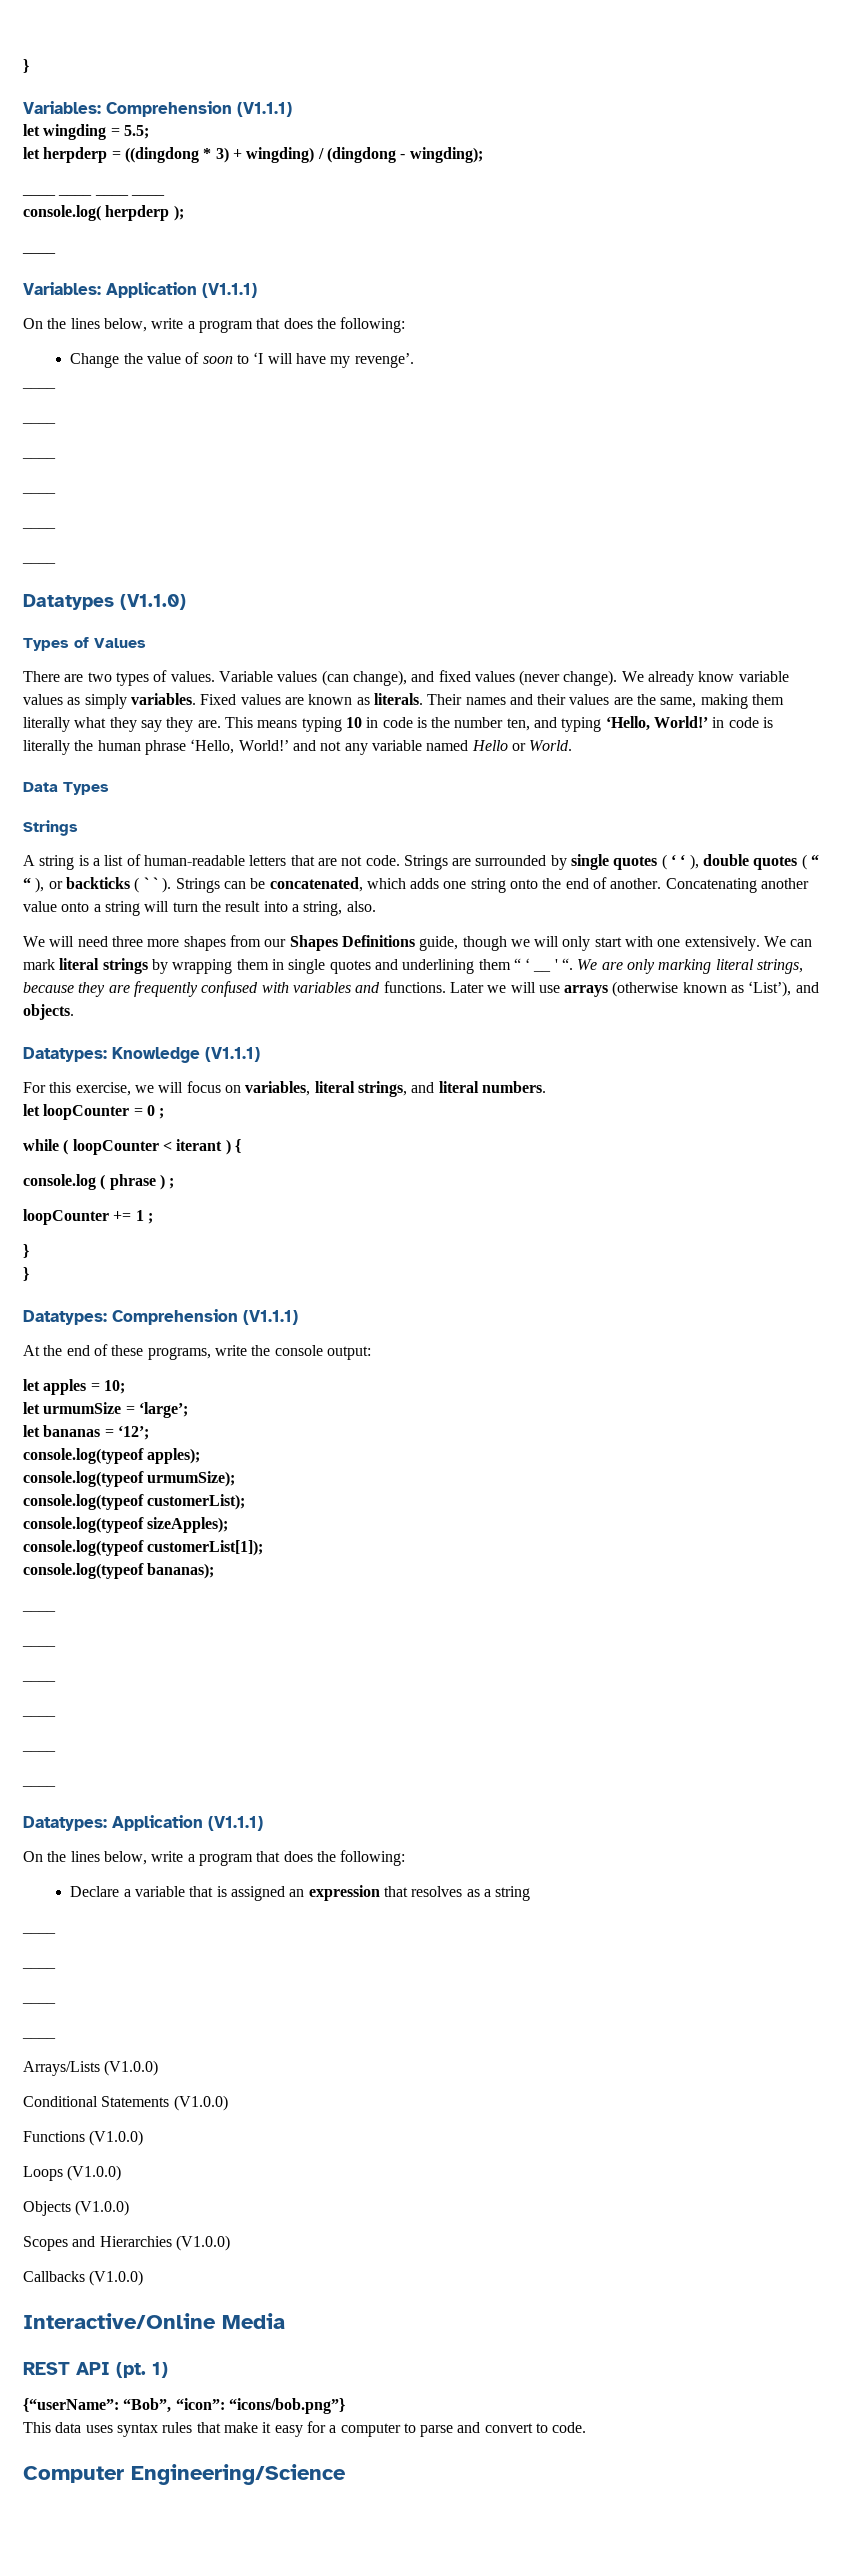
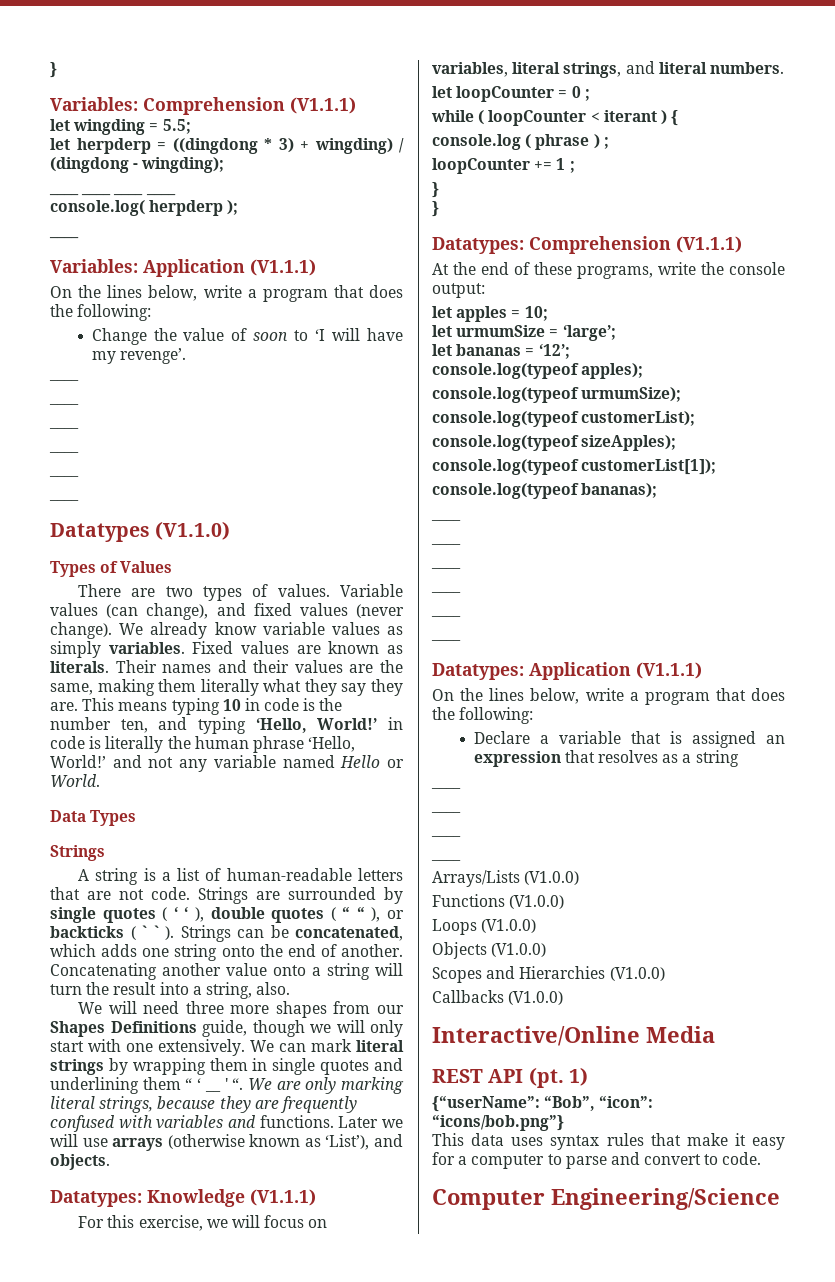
- Conditional Statements (V1.0.0)

